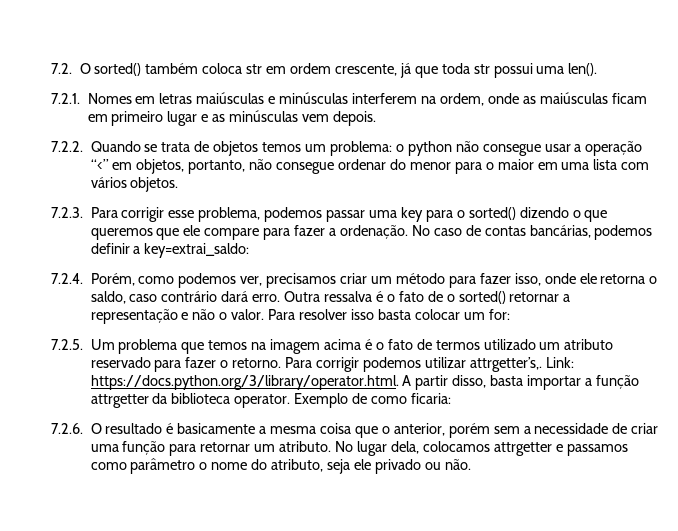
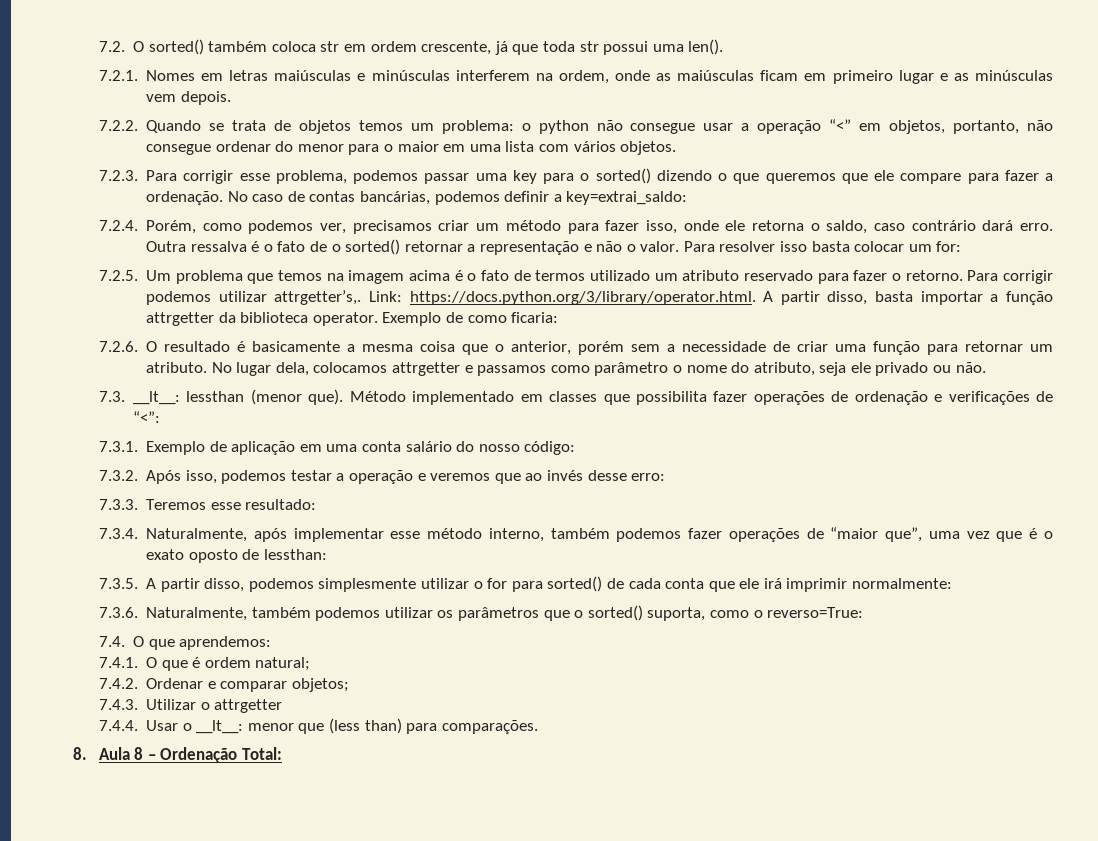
+ 7.3. __lt__: lessthan (menor que). Método implementado em classes que possibilita fazer operações de ordenação e verificações de “<”:
+ 7.3.1. Exemplo de aplicação em uma conta salário do nosso código:
+ 7.3.2. Após isso, podemos testar a operação e veremos que ao invés desse erro:
+ 7.3.3. Teremos esse resultado:
+ 7.3.4. Naturalmente, após implementar esse método interno, também podemos fazer operações de “maior que”, uma vez que é o exato oposto de lessthan:
+ 7.3.5. A partir disso, podemos simplesmente utilizar o for para sorted() de cada conta que ele irá imprimir normalmente:
+ 7.3.6. Naturalmente, também podemos utilizar os parâmetros que o sorted() suporta, como o reverso=True:
+ 7.4. O que aprendemos:
+ 7.4.1. O que é ordem natural;
+ 7.4.2. Ordenar e comparar objetos;
+ 7.4.3. Utilizar o attrgetter
+ 7.4.4. Usar o __lt__: menor que (less than) para comparações.
+ 8. Aula 8 – Ordenação Total:

